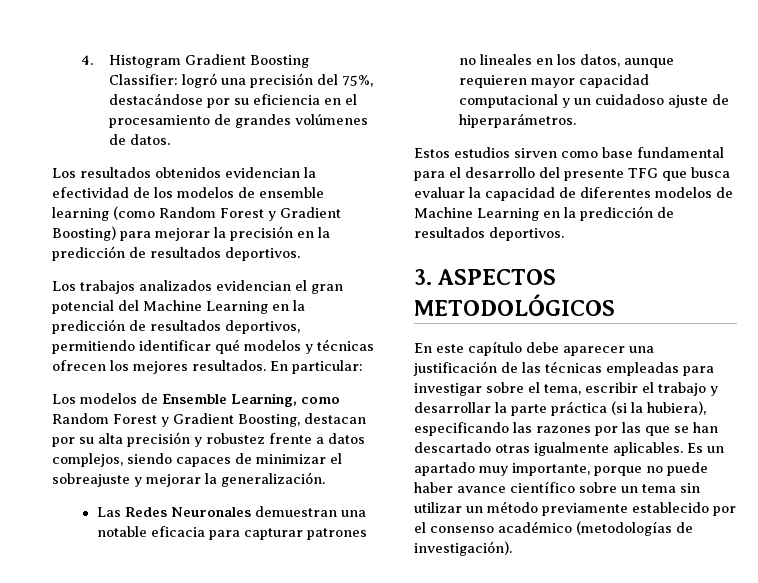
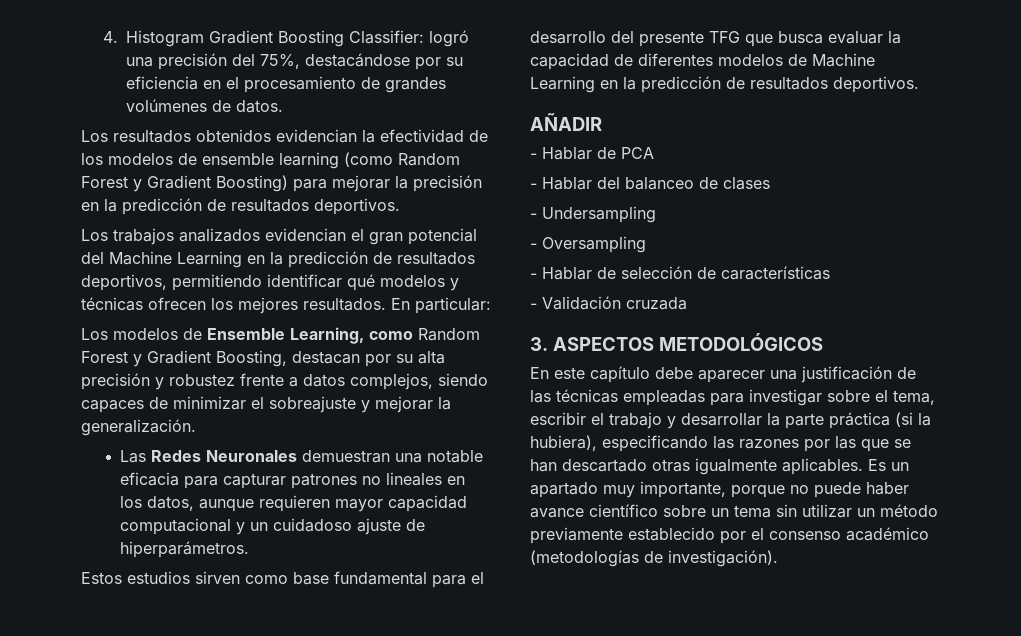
+ AÑADIR
+ - Hablar de PCA
+ - Hablar del balanceo de clases
+ - Undersampling
+ - Oversampling
+ - Hablar de selección de características
+ - Validación cruzada

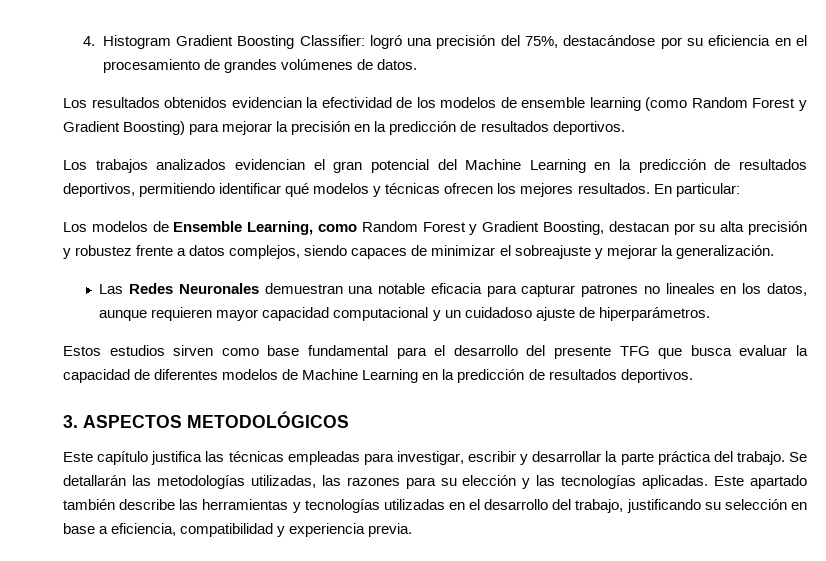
- AÑADIR
- - Hablar de PCA
- - Hablar del balanceo de clases
- - Undersampling
- - Oversampling
- - Hablar de selección de características
- - Validación cruzada
  3. ASPECTOS METODOLÓGICOS
- En este capítulo debe aparecer una justificación de las técnicas empleadas para investigar sobre el tema, escribir el trabajo y desarrollar la parte práctica (si la hubiera), especificando las razones por las que se han descartado otras igualmente aplicables. Es un apartado muy importante, porque no puede haber avance científico sobre un tema sin utilizar un método previamente establecido por el consenso académico (metodologías de investigación).
+ Este capítulo justifica las técnicas empleadas para investigar, escribir y desarrollar la parte práctica del trabajo. Se detallarán las metodologías utilizadas, las razones para su elección y las tecnologías aplicadas. Este apartado también describe las herramientas y tecnologías utilizadas en el desarrollo del trabajo, justificando su selección en base a eficiencia, compatibilidad y experiencia previa.

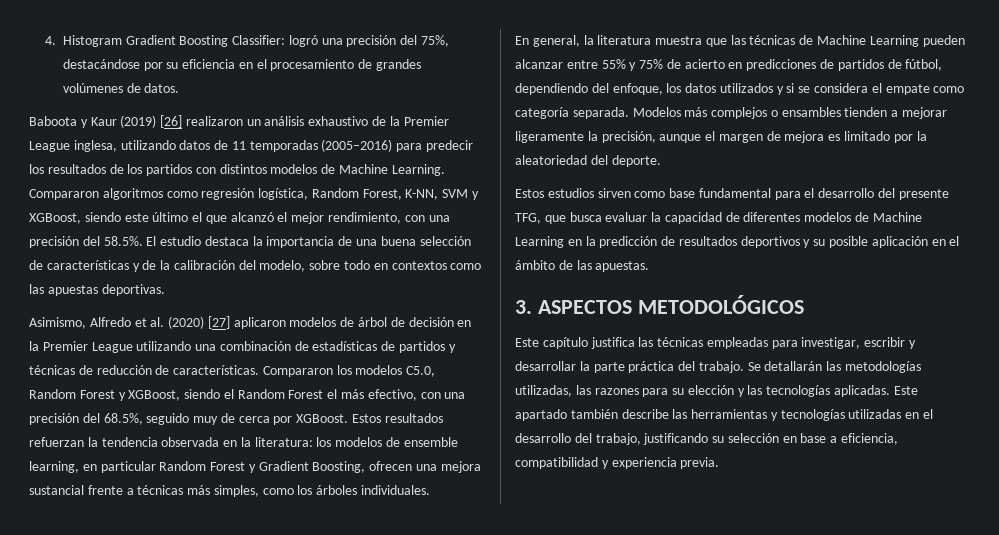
- Los resultados obtenidos evidencian la efectividad de los modelos de ensemble learning (como Random Forest y Gradient Boosting) para mejorar la precisión en la predicción de resultados deportivos.
- Los trabajos analizados evidencian el gran potencial del Machine Learning en la predicción de resultados deportivos, permitiendo identificar qué modelos y técnicas ofrecen los mejores resultados. En particular:
- Los modelos de Ensemble Learning, como Random Forest y Gradient Boosting, destacan por su alta precisión y robustez frente a datos complejos, siendo capaces de minimizar el sobreajuste y mejorar la generalización.
- Las Redes Neuronales demuestran una notable eficacia para capturar patrones no lineales en los datos, aunque requieren mayor capacidad computacional y un cuidadoso ajuste de hiperparámetros.
+ Baboota y Kaur (2019) [26] realizaron un análisis exhaustivo de la Premier League inglesa, utilizando datos de 11 temporadas (2005–2016) para predecir los resultados de los partidos con distintos modelos de Machine Learning. Compararon algoritmos como regresión logística, Random Forest, K-NN, SVM y XGBoost, siendo este último el que alcanzó el mejor rendimiento, con una precisión del 58.5%. El estudio destaca la importancia de una buena selección de características y de la calibración del modelo, sobre todo en contextos como las apuestas deportivas.
+ Asimismo, Alfredo et al. (2020) [27] aplicaron modelos de árbol de decisión en la Premier League utilizando una combinación de estadísticas de partidos y técnicas de reducción de características. Compararon los modelos C5.0, Random Forest y XGBoost, siendo el Random Forest el más efectivo, con una precisión del 68.5%, seguido muy de cerca por XGBoost. Estos resultados refuerzan la tendencia observada en la literatura: los modelos de ensemble learning, en particular Random Forest y Gradient Boosting, ofrecen una mejora sustancial frente a técnicas más simples, como los árboles individuales.
+ En general, la literatura muestra que las técnicas de Machine Learning pueden alcanzar entre 55% y 75% de acierto en predicciones de partidos de fútbol, dependiendo del enfoque, los datos utilizados y si se considera el empate como categoría separada. Modelos más complejos o ensambles tienden a mejorar ligeramente la precisión, aunque el margen de mejora es limitado por la aleatoriedad del deporte.
- Estos estudios sirven como base fundamental para el desarrollo del presente TFG que busca evaluar la capacidad de diferentes modelos de Machine Learning en la predicción de resultados deportivos.
+ Estos estudios sirven como base fundamental para el desarrollo del presente TFG, que busca evaluar la capacidad de diferentes modelos de Machine Learning en la predicción de resultados deportivos y su posible aplicación en el ámbito de las apuestas.

